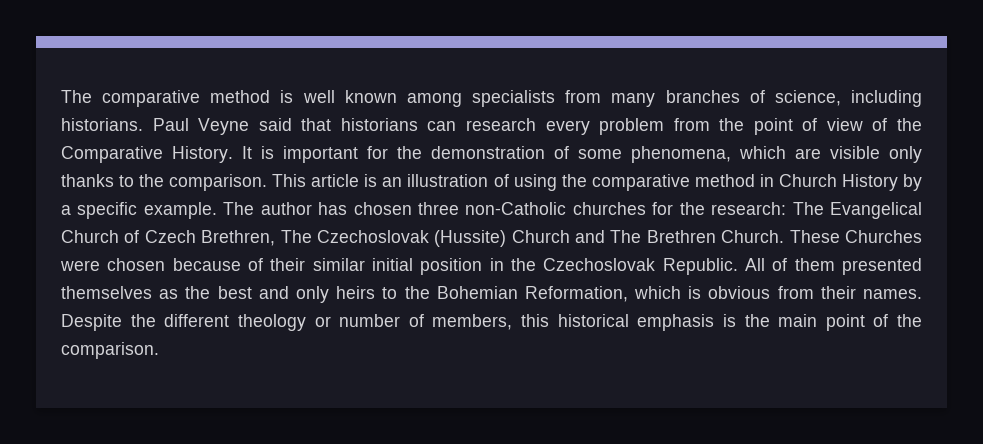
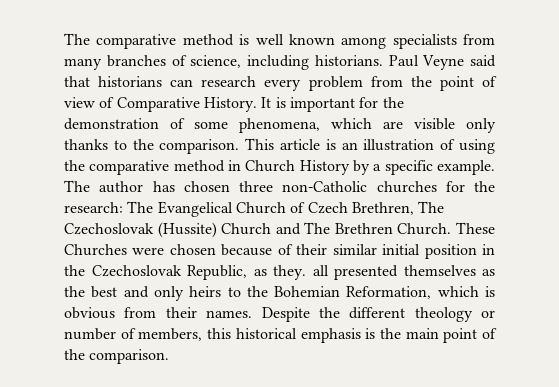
- Paul Veyne said that historians can research every problem from the point of view of the Comparative History.
+ Paul Veyne said that historians can research every problem from the point of view of Comparative History.
- These Churches were chosen because of their similar initial position in the Czechoslovak Republic. All of them presented themselves as the best and only heirs to the Bohemian Reformation, which is obvious from their names.
+ These Churches were chosen because of their similar initial position in the Czechoslovak Republic, as they. all presented themselves as the best and only heirs to the Bohemian Reformation, which is obvious from their names.

